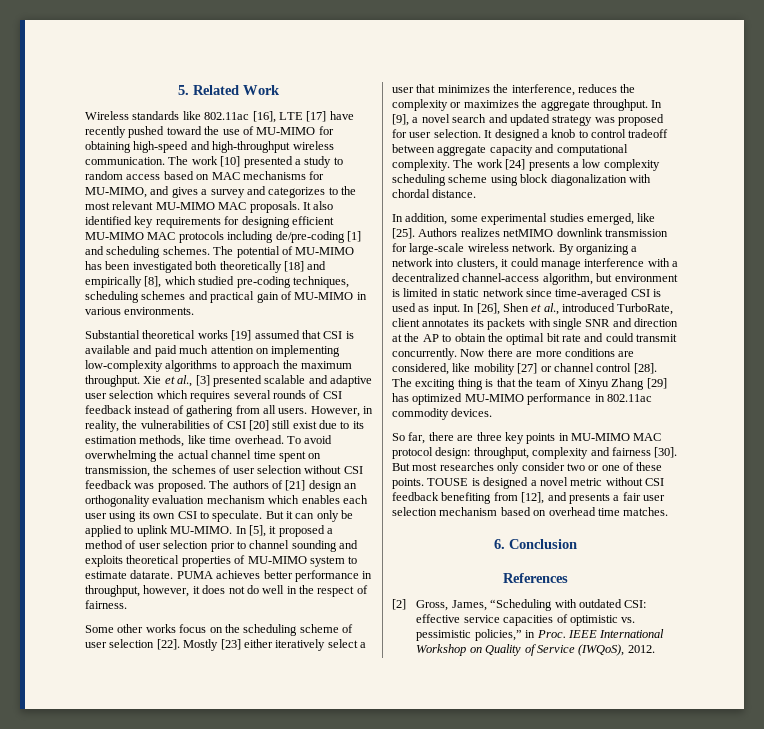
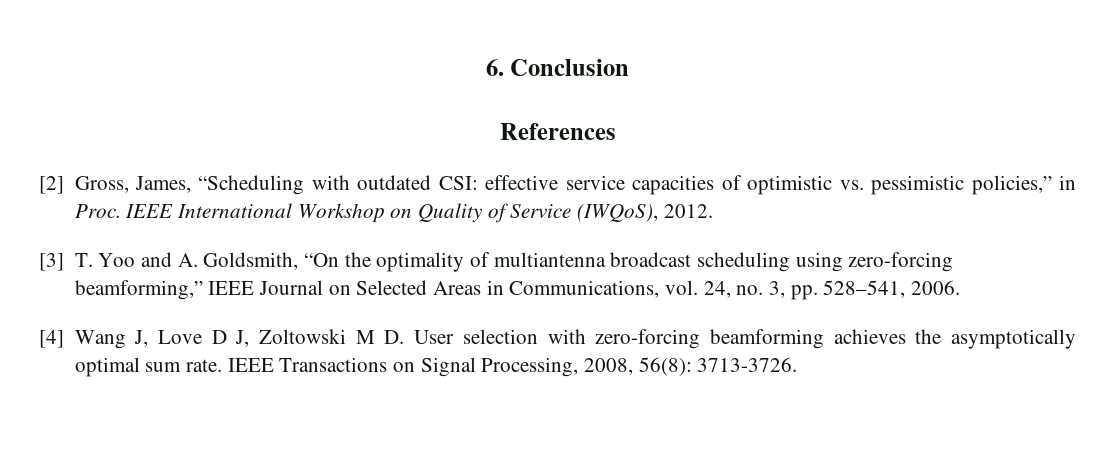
- 5. Related Work
- Wireless standards like 802.11ac [16], LTE [17] have recently pushed toward the use of MU-MIMO for obtaining high-speed and high-throughput wireless communication. The work [10] presented a study to random access based on MAC mechanisms for MU-MIMO, and gives a survey and categorizes to the most relevant MU-MIMO MAC proposals. It also identified key requirements for designing efficient MU-MIMO MAC protocols including de/pre-coding [1] and scheduling schemes. The potential of MU-MIMO has been investigated both theoretically [18] and empirically [8], which studied pre-coding techniques, scheduling schemes and practical gain of MU-MIMO in various environments.
- Substantial theoretical works [19] assumed that CSI is available and paid much attention on implementing low-complexity algorithms to approach the maximum throughput. Xie et al., [3] presented scalable and adaptive user selection which requires several rounds of CSI feedback instead of gathering from all users. However, in reality, the vulnerabilities of CSI [20] still exist due to its estimation methods, like time overhead. To avoid overwhelming the actual channel time spent on transmission, the schemes of user selection without CSI feedback was proposed. The authors of [21] design an orthogonality evaluation mechanism which enables each user using its own CSI to speculate. But it can only be applied to uplink MU-MIMO. In [5], it proposed a method of user selection prior to channel sounding and exploits theoretical properties of MU-MIMO system to estimate datarate. PUMA achieves better performance in throughput, however, it does not do well in the respect of fairness.
- Some other works focus on the scheduling scheme of user selection [22]. Mostly [23] either iteratively select a user that minimizes the interference, reduces the complexity or maximizes the aggregate throughput. In [9], a novel search and updated strategy was proposed for user selection. It designed a knob to control tradeoff between aggregate capacity and computational complexity. The work [24] presents a low complexity scheduling scheme using block diagonalization with chordal distance.
- In addition, some experimental studies emerged, like [25]. Authors realizes netMIMO downlink transmission for large-scale wireless network. By organizing a network into clusters, it could manage interference with a decentralized channel-access algorithm, but environment is limited in static network since time-averaged CSI is used as input. In [26], Shen et al., introduced TurboRate, client annotates its packets with single SNR and direction at the AP to obtain the optimal bit rate and could transmit concurrently. Now there are more conditions are considered, like mobility [27] or channel control [28]. The exciting thing is that the team of Xinyu Zhang [29] has optimized MU-MIMO performance in 802.11ac commodity devices.
- So far, there are three key points in MU-MIMO MAC protocol design: throughput, complexity and fairness [30]. But most researches only consider two or one of these points. TOUSE is designed a novel metric without CSI feedback benefiting from [12], and presents a fair user selection mechanism based on overhead time matches.
+ [3] T. Yoo and A. Goldsmith, “On the optimality of multiantenna broadcast scheduling using zero-forcing beamforming,” IEEE Journal on Selected Areas in Communications, vol. 24, no. 3, pp. 528–541, 2006.
+ [4] Wang J, Love D J, Zoltowski M D. User selection with zero-forcing beamforming achieves the asymptotically optimal sum rate. IEEE Transactions on Signal Processing, 2008, 56(8): 3713-3726.

